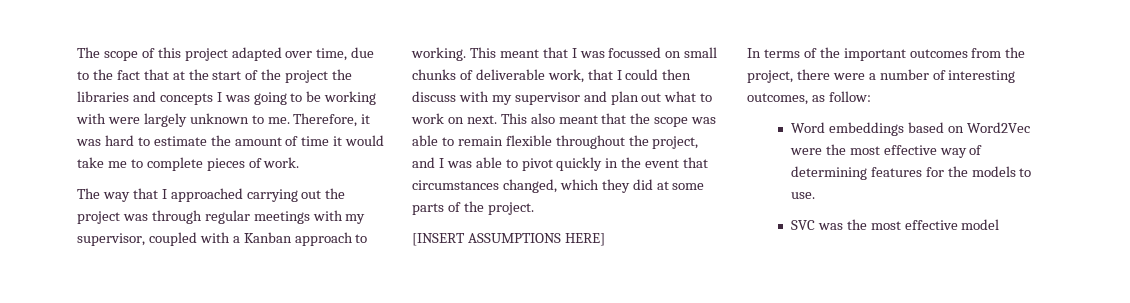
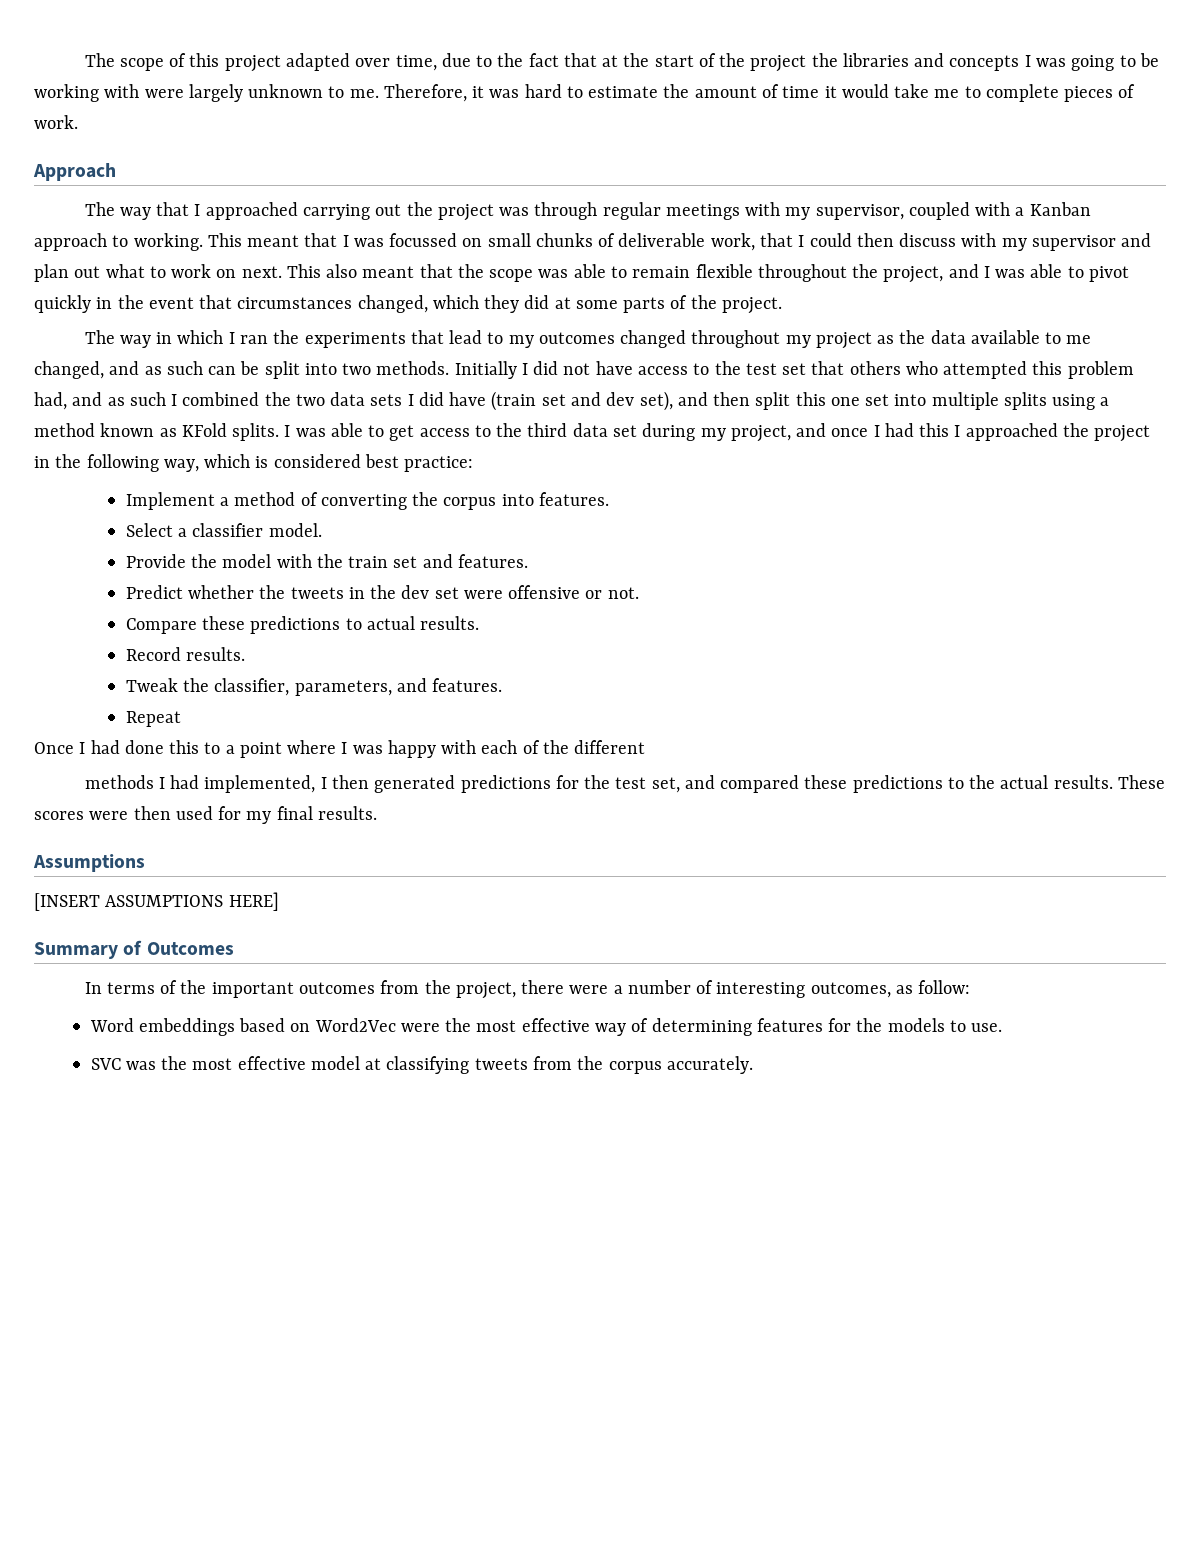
+ Approach
+ The way in which I ran the experiments that lead to my outcomes changed throughout my project as the data available to me changed, and as such can be split into two methods. Initially I did not have access to the test set that others who attempted this problem had, and as such I combined the two data sets I did have (train set and dev set), and then split this one set into multiple splits using a method known as KFold splits. I was able to get access to the third data set during my project, and once I had this I approached the project in the following way, which is considered best practice:
+ Implement a method of converting the corpus into features.
+ Select a classifier model.
+ Provide the model with the train set and features.
+ Predict whether the tweets in the dev set were offensive or not.
+ Compare these predictions to actual results.
+ Record results.
+ Tweak the classifier, parameters, and features.
+ Repeat
+ Once I had done this to a point where I was happy with each of the different
+ methods I had implemented, I then generated predictions for the test set, and compared these predictions to the actual results. These scores were then used for my final results.
+ Assumptions
+ Summary of Outcomes
- SVC was the most effective model
+ SVC was the most effective model at classifying tweets from the corpus accurately.

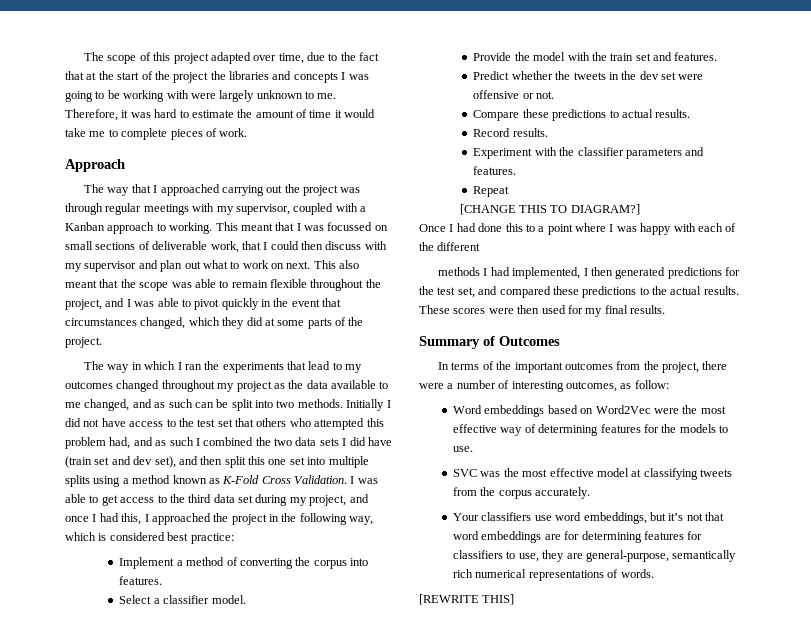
- This meant that I was focussed on small chunks of deliverable work, that I could then discuss with my supervisor and plan out what to work on next.
+ This meant that I was focussed on small sections of deliverable work, that I could then discuss with my supervisor and plan out what to work on next.
- Initially I did not have access to the test set that others who attempted this problem had, and as such I combined the two data sets I did have (train set and dev set), and then split this one set into multiple splits using a method known as KFold splits.
+ Initially I did not have access to the test set that others who attempted this problem had, and as such I combined the two data sets I did have (train set and dev set), and then split this one set into multiple splits using a method known as K-Fold Cross Validation.
- I was able to get access to the third data set during my project, and once I had this I approached the project in the following way, which is considered best practice:
+ I was able to get access to the third data set during my project, and once I had this, I approached the project in the following way, which is considered best practice:
- Tweak the classifier, parameters, and features.
+ Experiment with the classifier parameters and features.
+ [CHANGE THIS TO DIAGRAM?]
- Assumptions
- [INSERT ASSUMPTIONS HERE]
+ Your classifiers use word embeddings, but it’s not that word embeddings are for determining features for classifiers to use, they are general-purpose, semantically rich numerical representations of words.
+ [REWRITE THIS]

